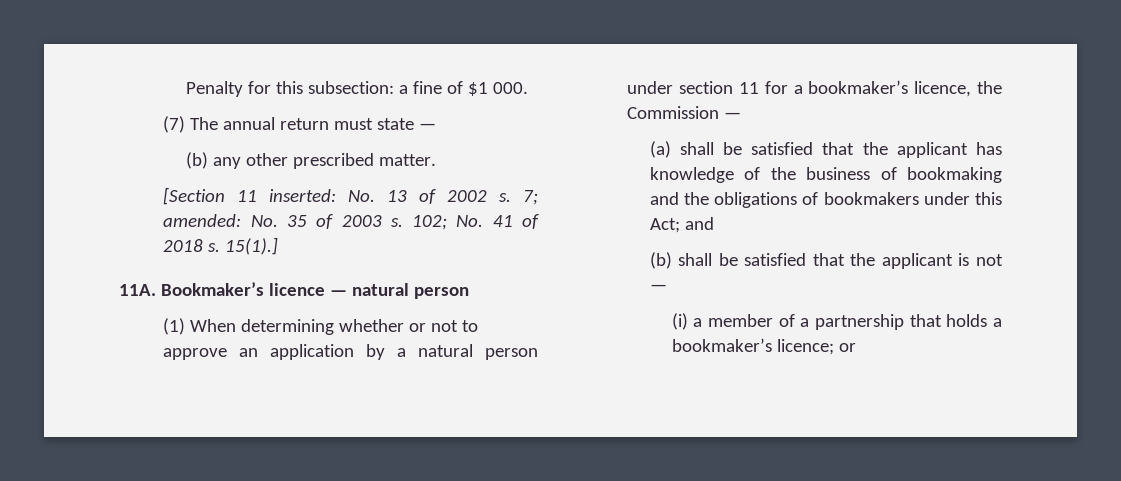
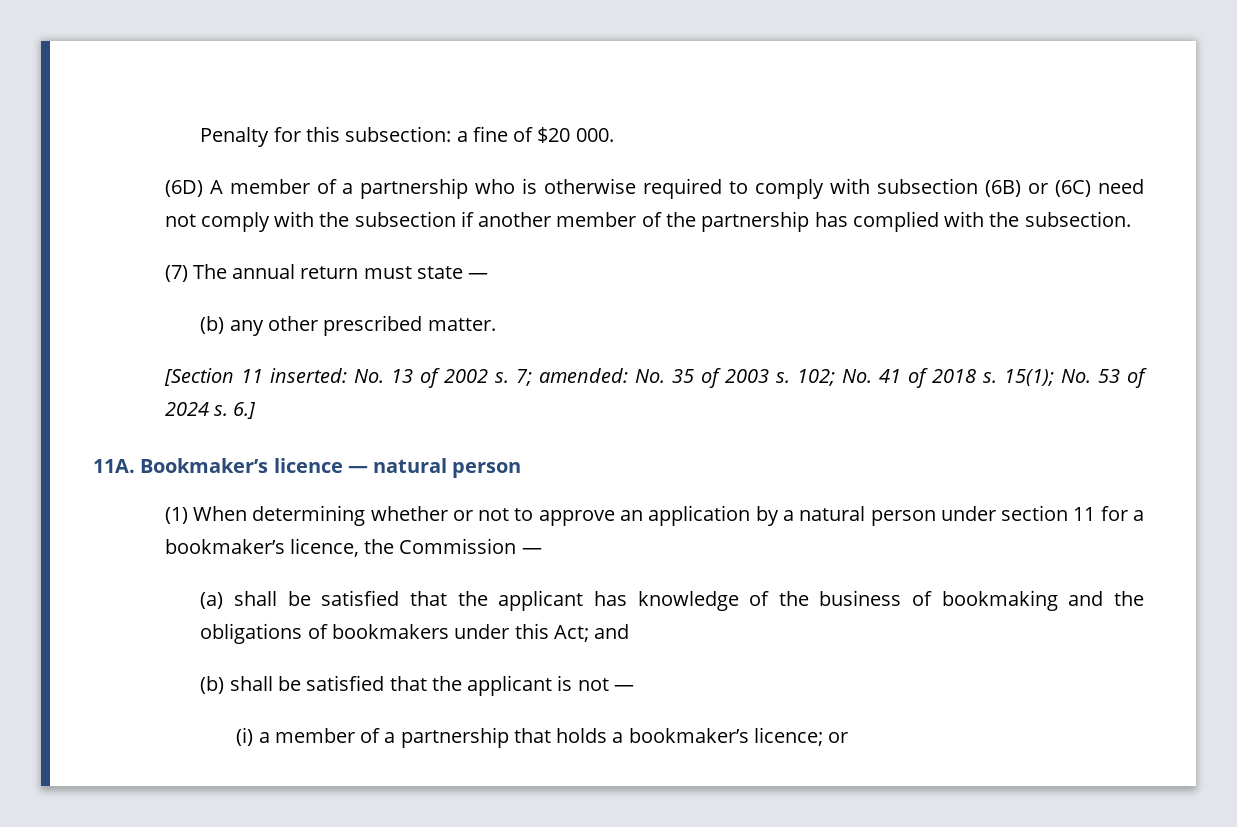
- Penalty for this subsection: a fine of $1 000.
+ Penalty for this subsection: a fine of $20 000.
+ (6D) A member of a partnership who is otherwise required to comply with subsection (6B) or (6C) need not comply with the subsection if another member of the partnership has complied with the subsection.
- 15(1).]
+ 15(1); No. 53 of 2024 s. 6.]

